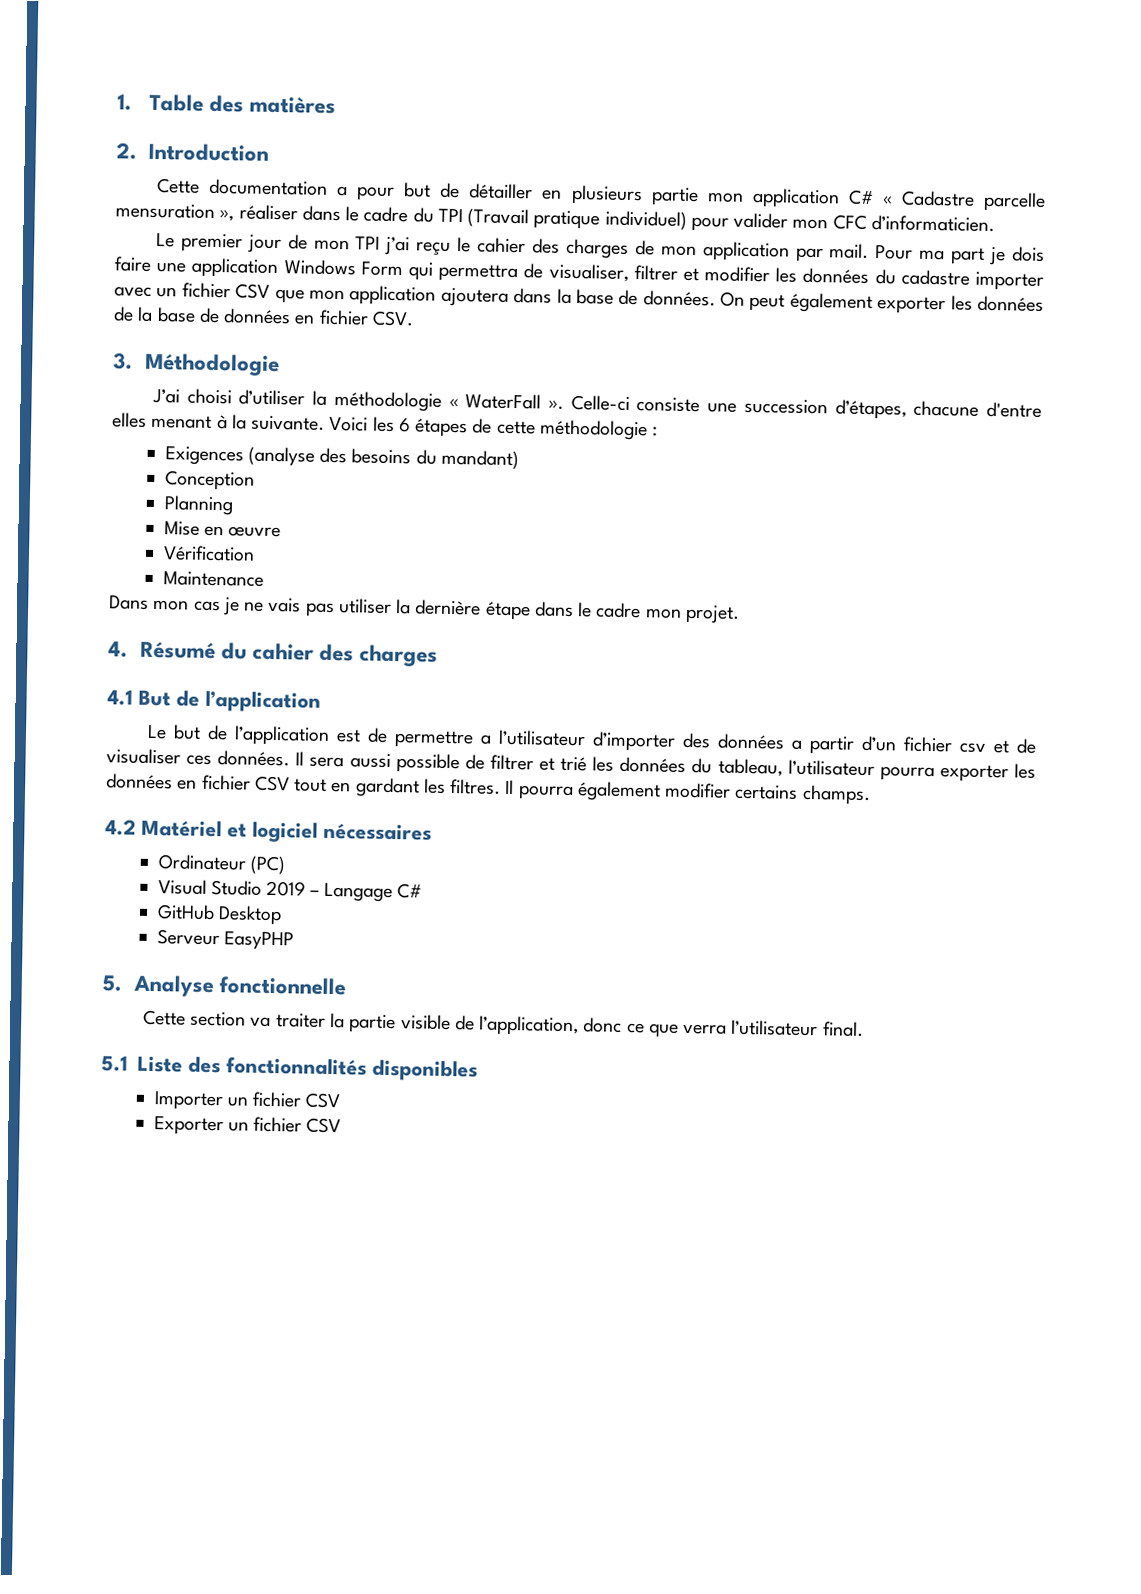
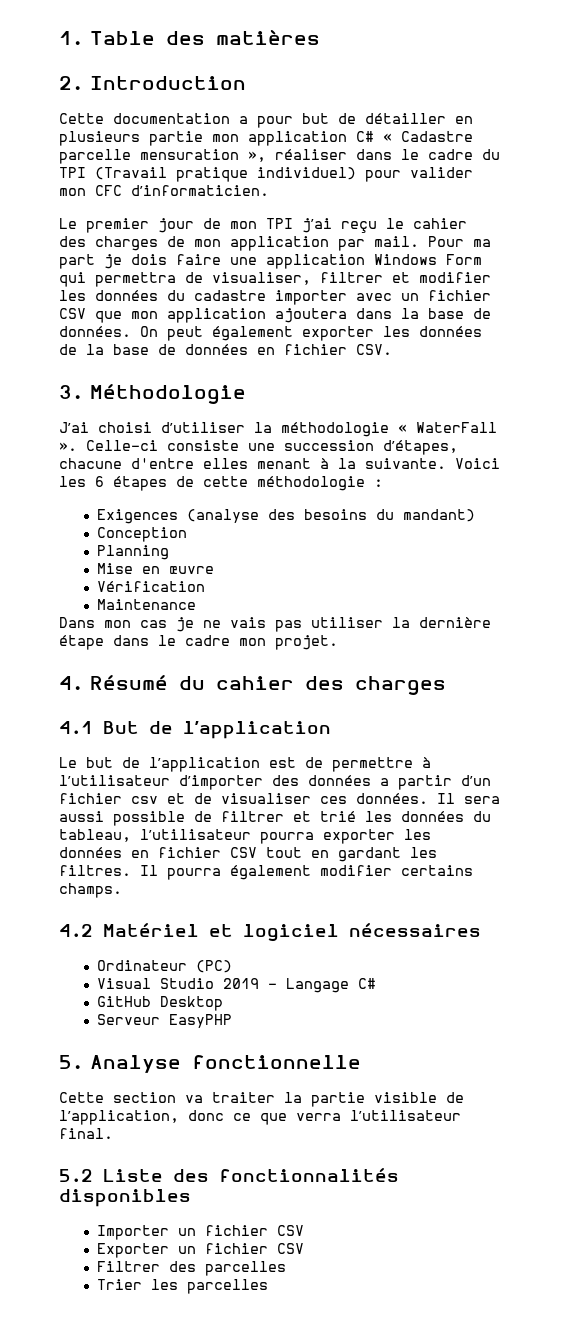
- Le but de l’application est de permettre a l’utilisateur d’importer des données a partir d’un fichier csv et de visualiser ces données.
+ Le but de l’application est de permettre à l’utilisateur d’importer des données a partir d’un fichier csv et de visualiser ces données.
- 5.1 Liste des fonctionnalités disponibles
+ 5.2 Liste des fonctionnalités disponibles
+ Filtrer des parcelles
+ Trier les parcelles

